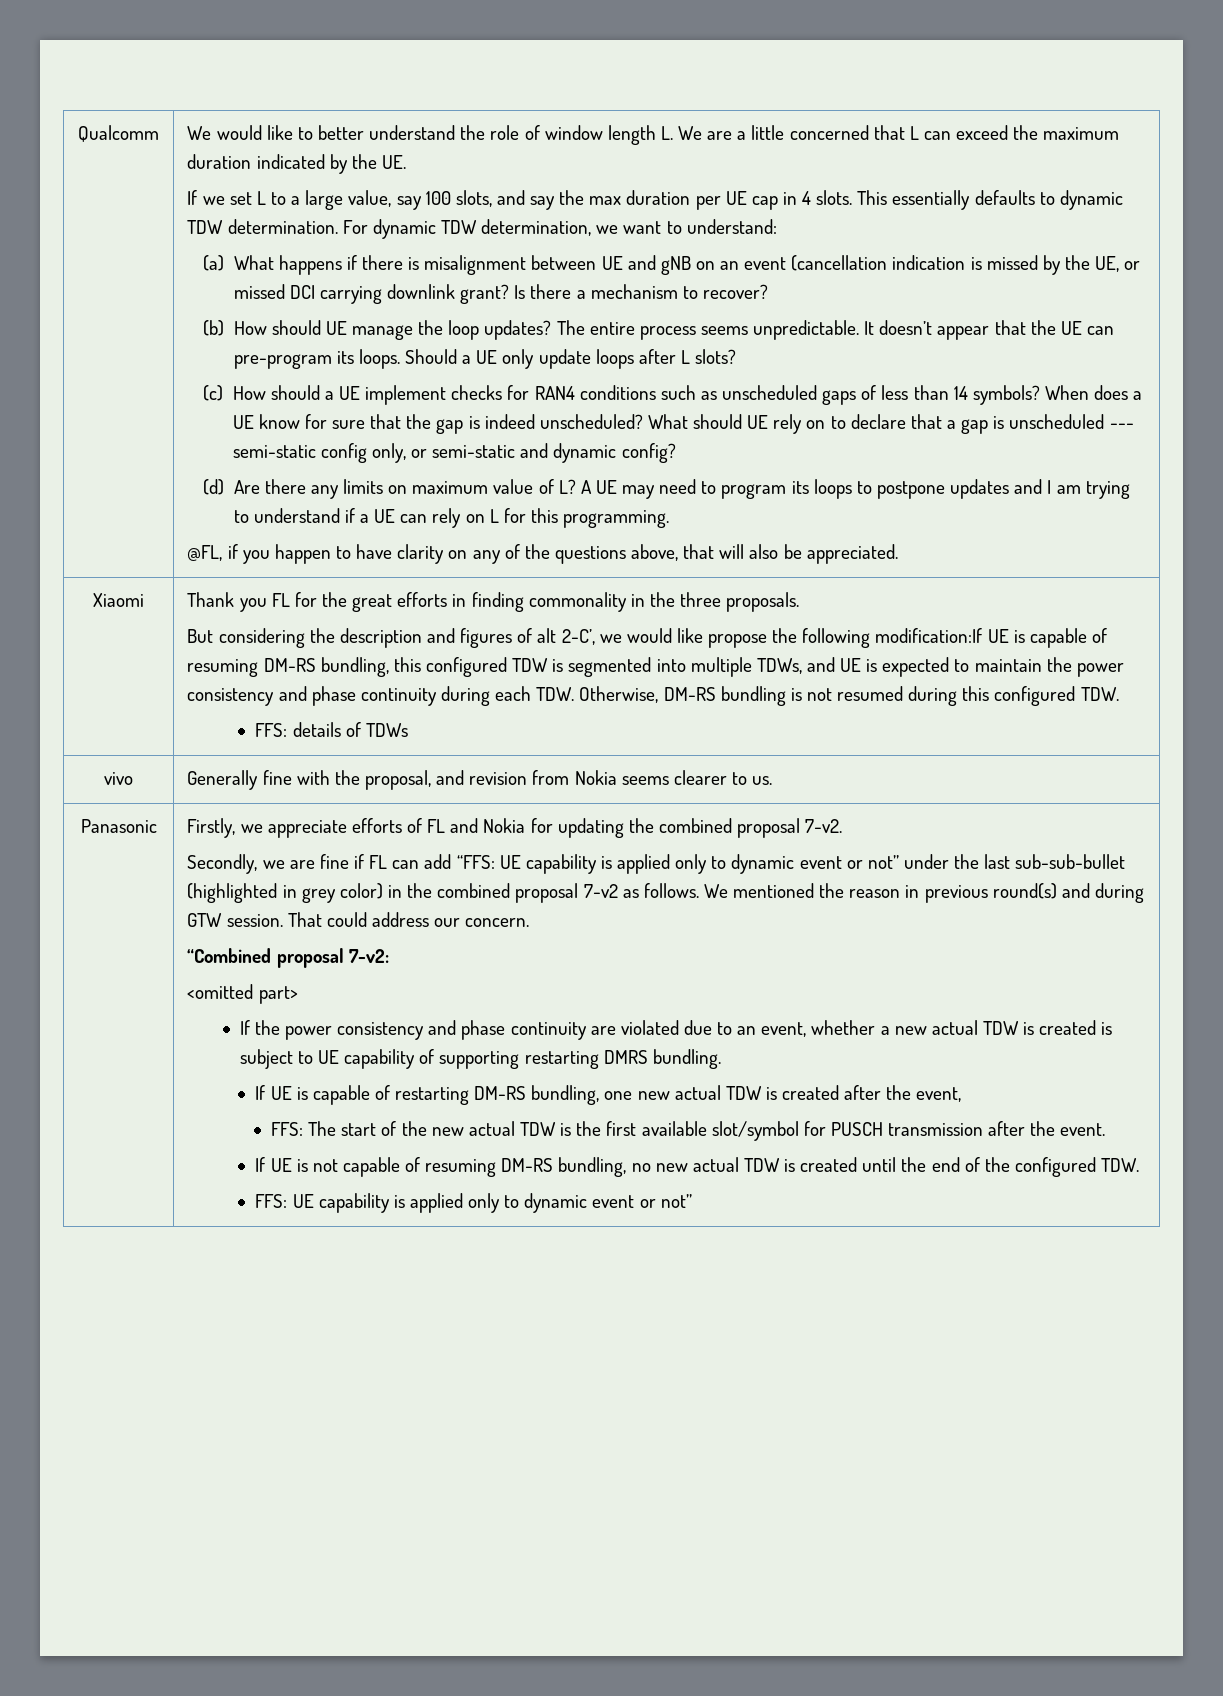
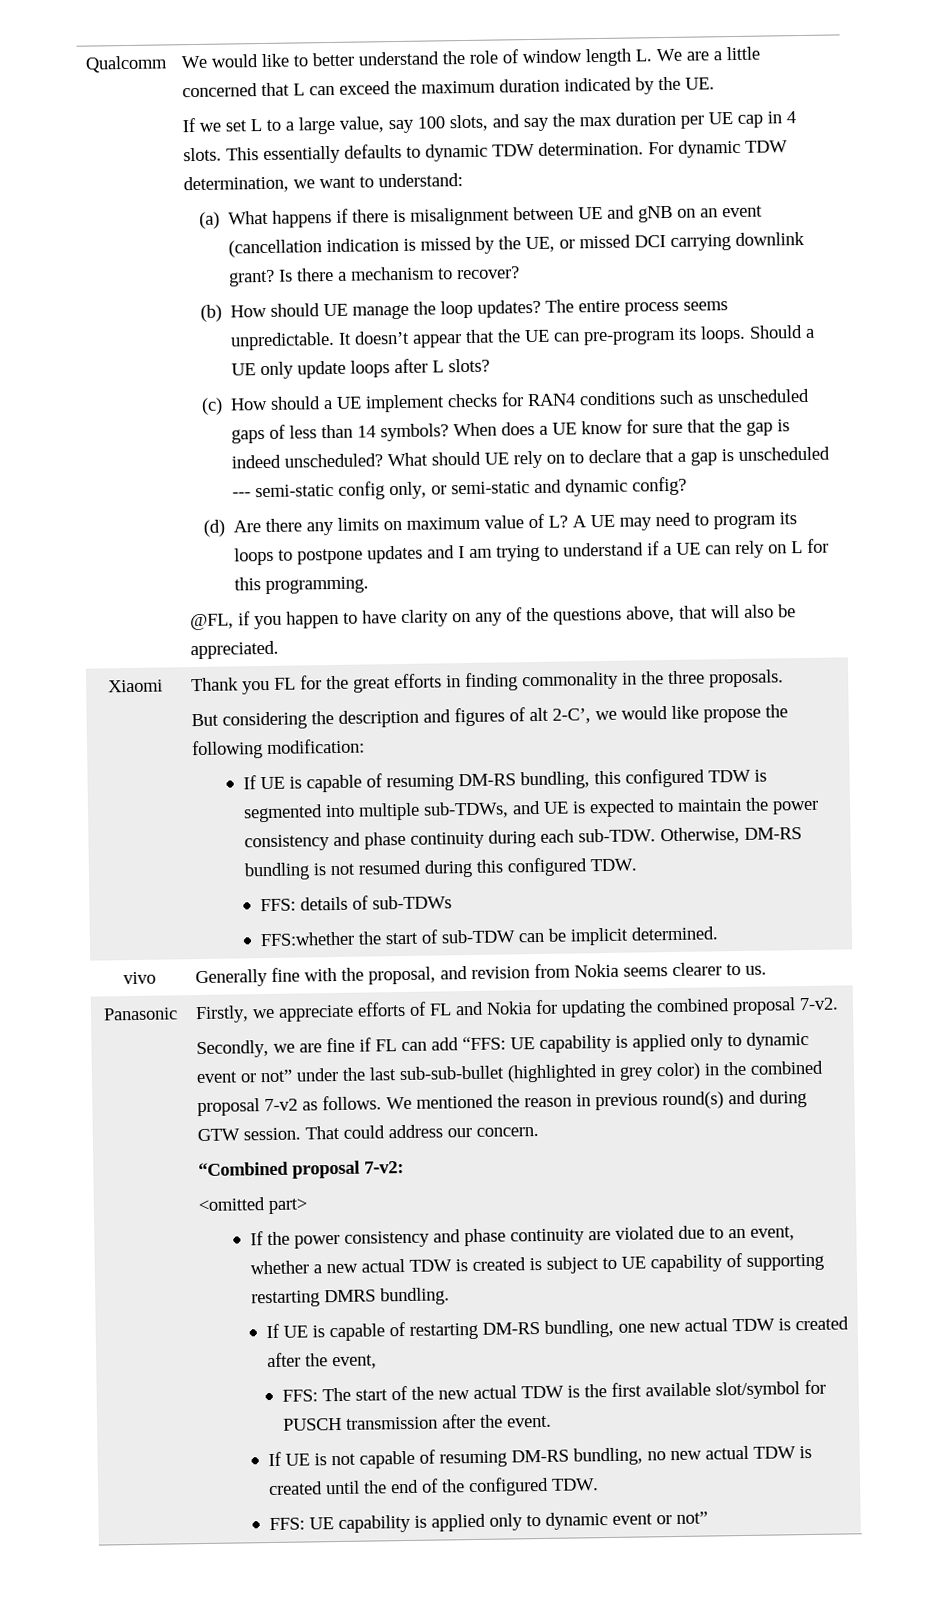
- But considering the description and figures of alt 2-C’, we would like propose the following modification:If UE is capable of resuming DM-RS bundling, this configured TDW is segmented into multiple TDWs, and UE is expected to maintain the power consistency and phase continuity during each TDW. Otherwise, DM-RS bundling is not resumed during this configured TDW.
+ But considering the description and figures of alt 2-C’, we would like propose the following modification:
+ If UE is capable of resuming DM-RS bundling, this configured TDW is segmented into multiple sub-TDWs, and UE is expected to maintain the power consistency and phase continuity during each sub-TDW. Otherwise, DM-RS bundling is not resumed during this configured TDW.
- FFS: details of TDWs
+ FFS: details of sub-TDWs
+ FFS:whether the start of sub-TDW can be implicit determined.

